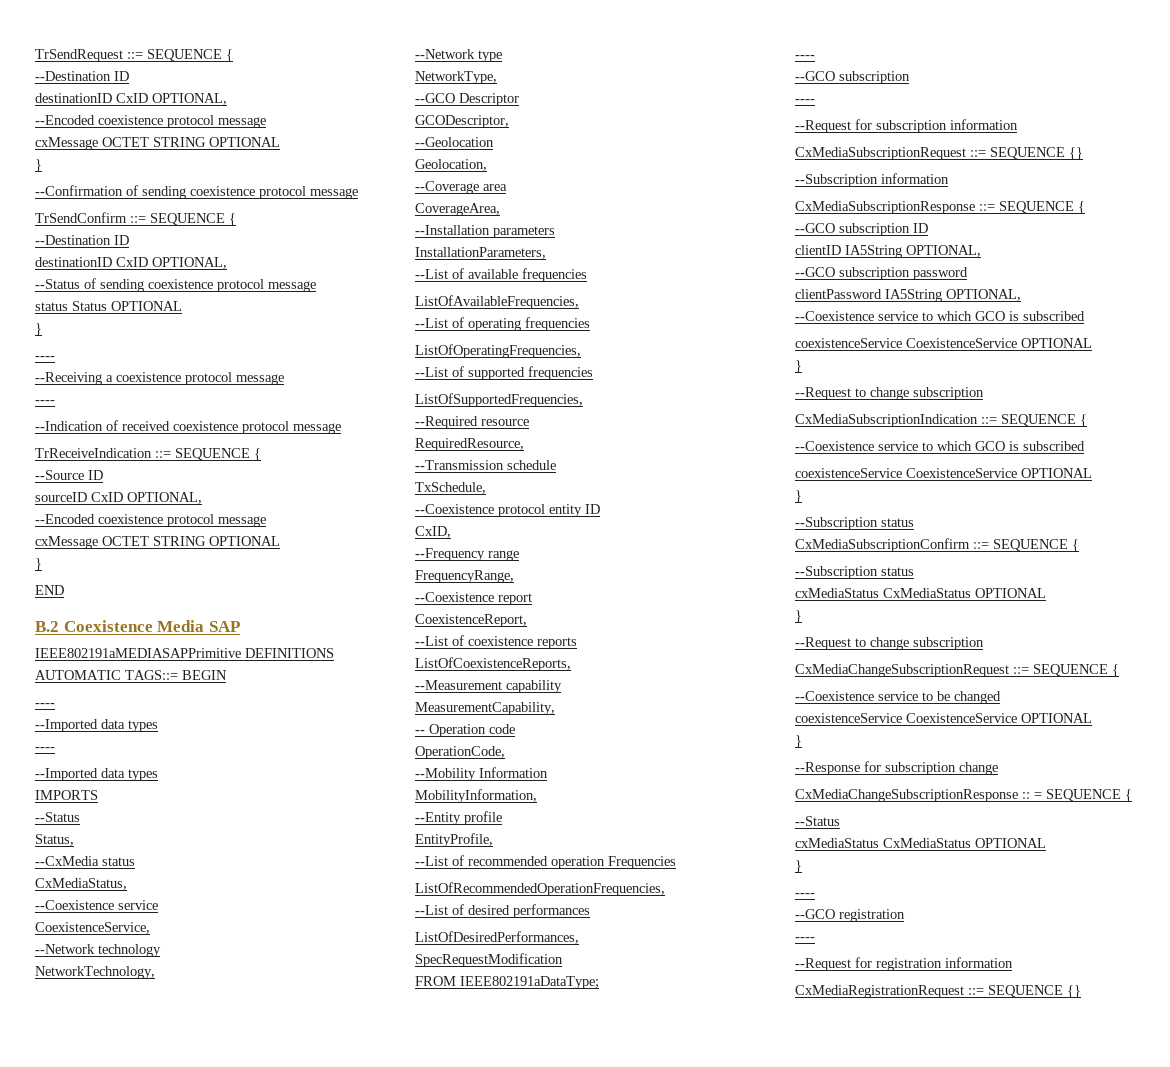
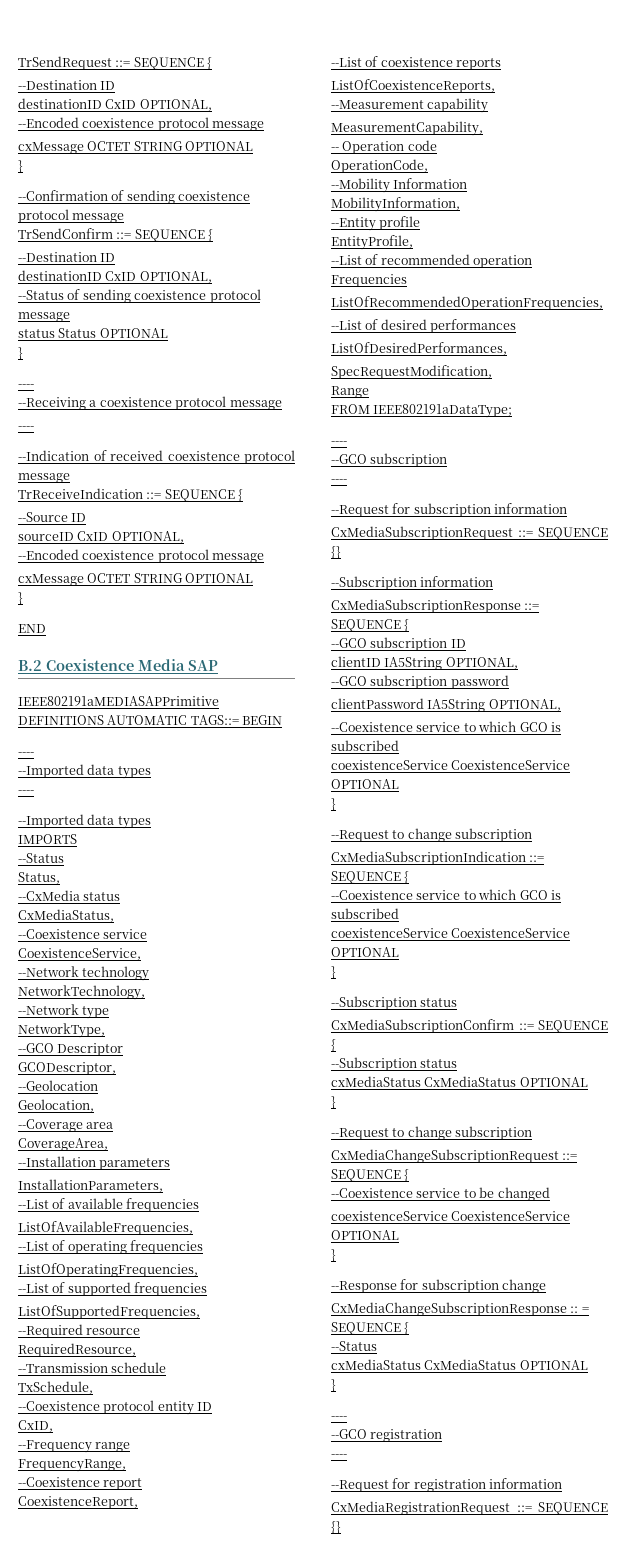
- SpecRequestModification
+ SpecRequestModification,
+ Range

